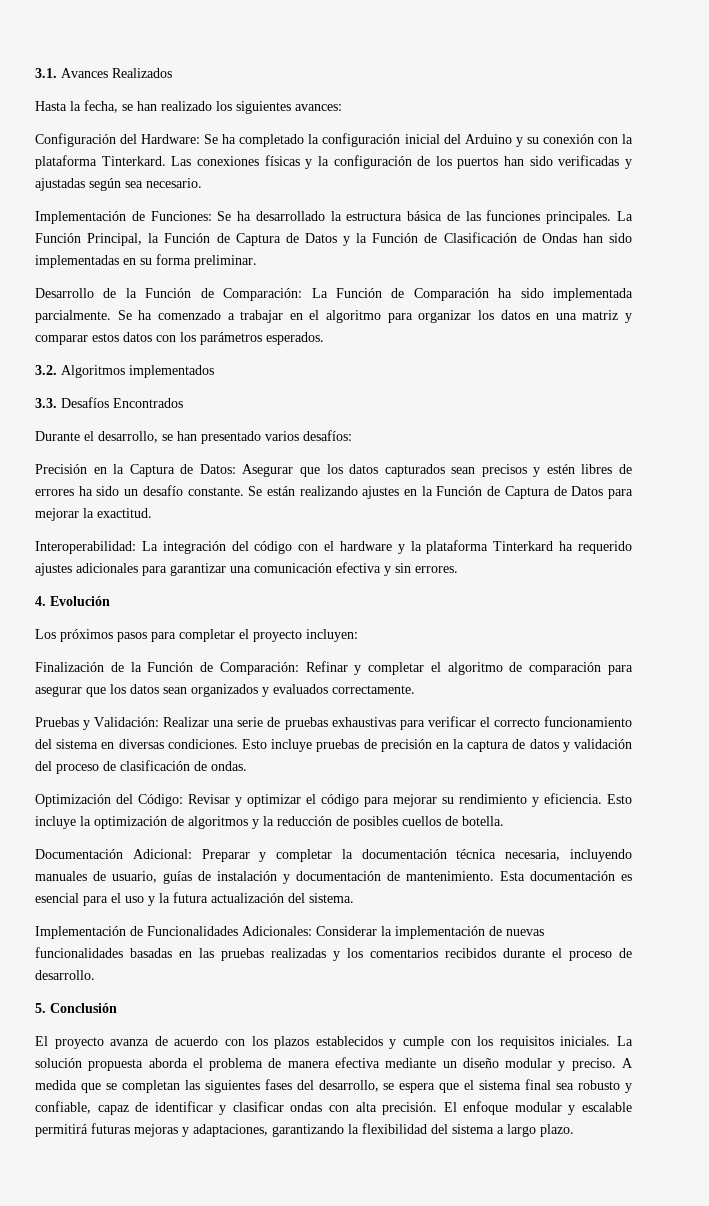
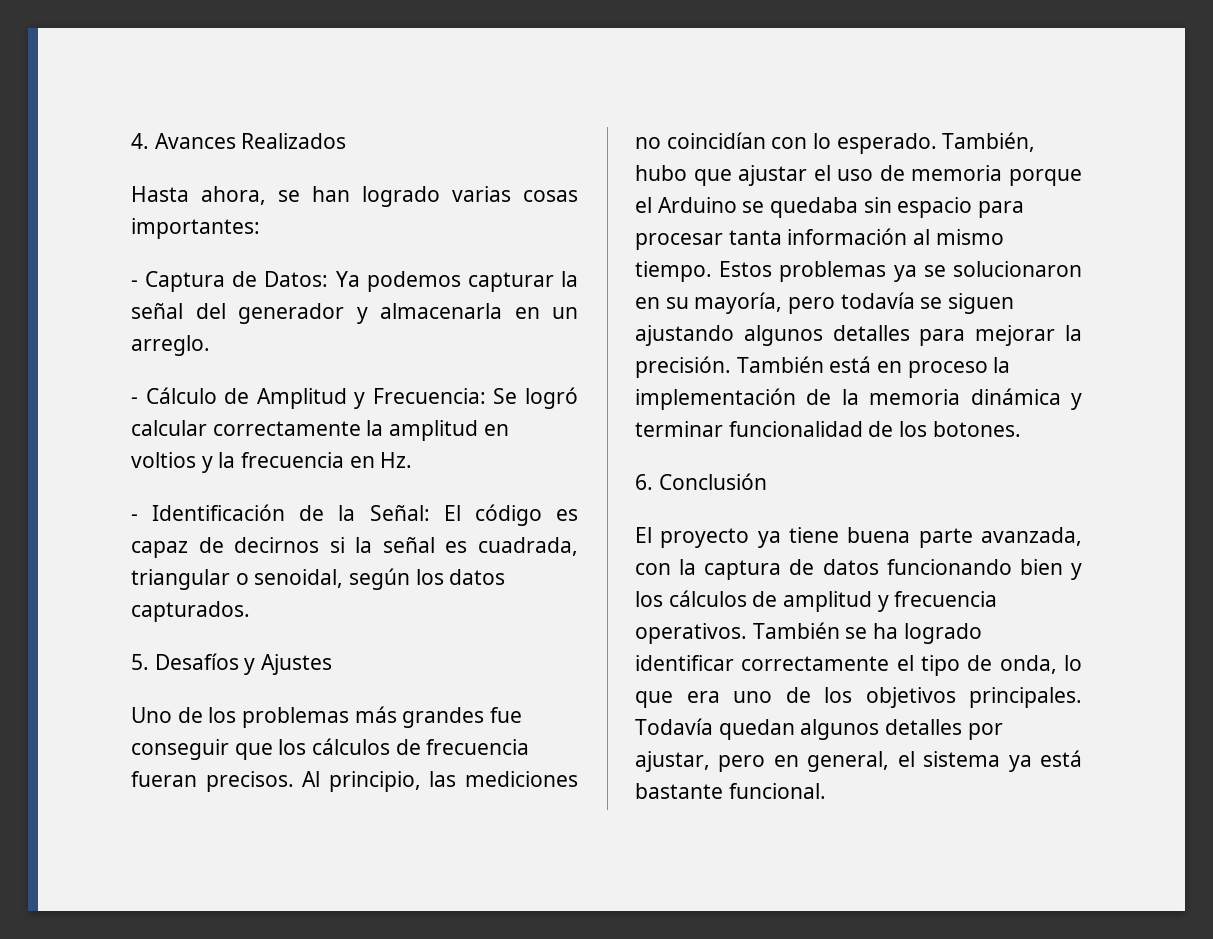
- 3.1. Avances Realizados
+ 4. Avances Realizados
- Hasta la fecha, se han realizado los siguientes avances:
- Configuración del Hardware: Se ha completado la configuración inicial del Arduino y su conexión con la plataforma Tinterkard. Las conexiones físicas y la configuración de los puertos han sido verificadas y ajustadas según sea necesario.
- Implementación de Funciones: Se ha desarrollado la estructura básica de las funciones principales. La Función Principal, la Función de Captura de Datos y la Función de Clasificación de Ondas han sido implementadas en su forma preliminar.
- Desarrollo de la Función de Comparación: La Función de Comparación ha sido implementada parcialmente. Se ha comenzado a trabajar en el algoritmo para organizar los datos en una matriz y comparar estos datos con los parámetros esperados.
- 3.2. Algoritmos implementados
- 3.3. Desafíos Encontrados
- Durante el desarrollo, se han presentado varios desafíos:
- Precisión en la Captura de Datos: Asegurar que los datos capturados sean precisos y estén libres de errores ha sido un desafío constante. Se están realizando ajustes en la Función de Captura de Datos para mejorar la exactitud.
- Interoperabilidad: La integración del código con el hardware y la plataforma Tinterkard ha requerido ajustes adicionales para garantizar una comunicación efectiva y sin errores.
- 4. Evolución
- Los próximos pasos para completar el proyecto incluyen:
- Finalización de la Función de Comparación: Refinar y completar el algoritmo de comparación para asegurar que los datos sean organizados y evaluados correctamente.
- Pruebas y Validación: Realizar una serie de pruebas exhaustivas para verificar el correcto funcionamiento del sistema en diversas condiciones. Esto incluye pruebas de precisión en la captura de datos y validación del proceso de clasificación de ondas.
- Optimización del Código: Revisar y optimizar el código para mejorar su rendimiento y eficiencia. Esto incluye la optimización de algoritmos y la reducción de posibles cuellos de botella.
- Documentación Adicional: Preparar y completar la documentación técnica necesaria, incluyendo manuales de usuario, guías de instalación y documentación de mantenimiento. Esta documentación es esencial para el uso y la futura actualización del sistema.
- Implementación de Funcionalidades Adicionales: Considerar la implementación de nuevas funcionalidades basadas en las pruebas realizadas y los comentarios recibidos durante el proceso de desarrollo.
- 5. Conclusión
- El proyecto avanza de acuerdo con los plazos establecidos y cumple con los requisitos iniciales. La solución propuesta aborda el problema de manera efectiva mediante un diseño modular y preciso. A medida que se completan las siguientes fases del desarrollo, se espera que el sistema final sea robusto y confiable, capaz de identificar y clasificar ondas con alta precisión. El enfoque modular y escalable permitirá futuras mejoras y adaptaciones, garantizando la flexibilidad del sistema a largo plazo.
+ Hasta ahora, se han logrado varias cosas importantes:
+ - Captura de Datos: Ya podemos capturar la señal del generador y almacenarla en un arreglo.
+ - Cálculo de Amplitud y Frecuencia: Se logró calcular correctamente la amplitud en voltios y la frecuencia en Hz.
+ - Identificación de la Señal: El código es capaz de decirnos si la señal es cuadrada, triangular o senoidal, según los datos capturados.
+ 5. Desafíos y Ajustes
+ Uno de los problemas más grandes fue conseguir que los cálculos de frecuencia fueran precisos. Al principio, las mediciones no coincidían con lo esperado. También, hubo que ajustar el uso de memoria porque el Arduino se quedaba sin espacio para procesar tanta información al mismo tiempo. Estos problemas ya se solucionaron en su mayoría, pero todavía se siguen ajustando algunos detalles para mejorar la precisión. También está en proceso la implementación de la memoria dinámica y terminar funcionalidad de los botones.
+ 6. Conclusión
+ El proyecto ya tiene buena parte avanzada, con la captura de datos funcionando bien y los cálculos de amplitud y frecuencia operativos. También se ha logrado identificar correctamente el tipo de onda, lo que era uno de los objetivos principales. Todavía quedan algunos detalles por ajustar, pero en general, el sistema ya está bastante funcional.

